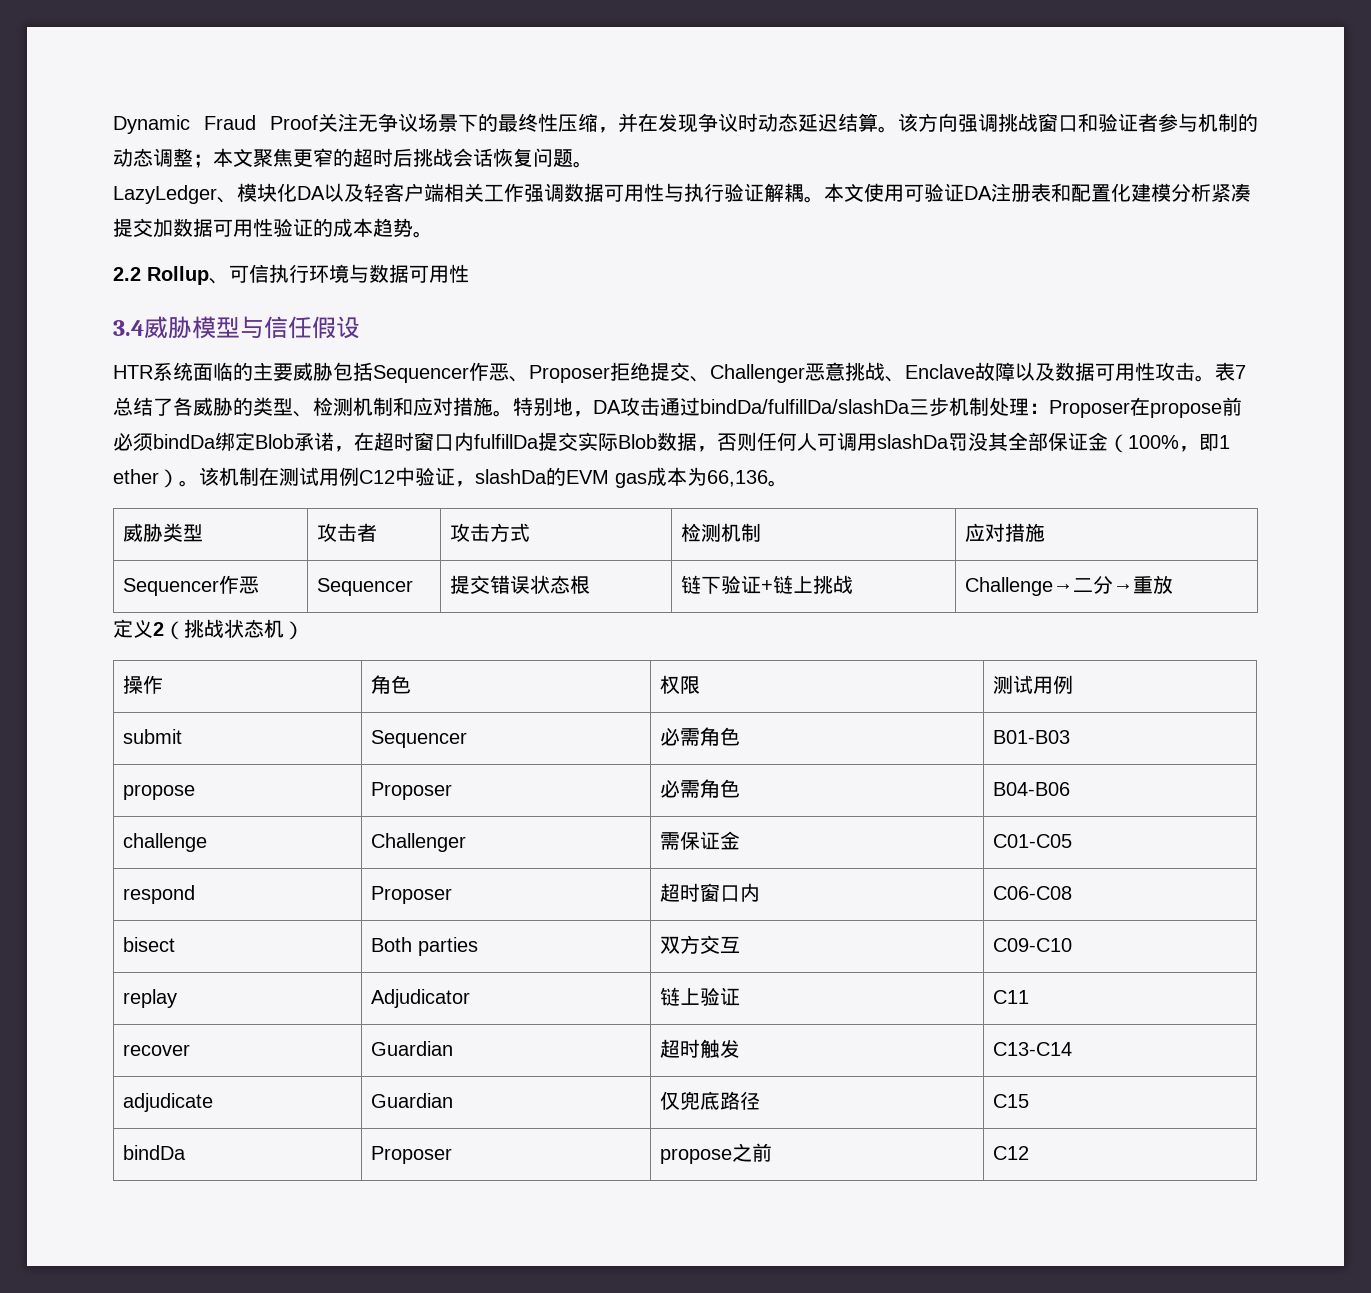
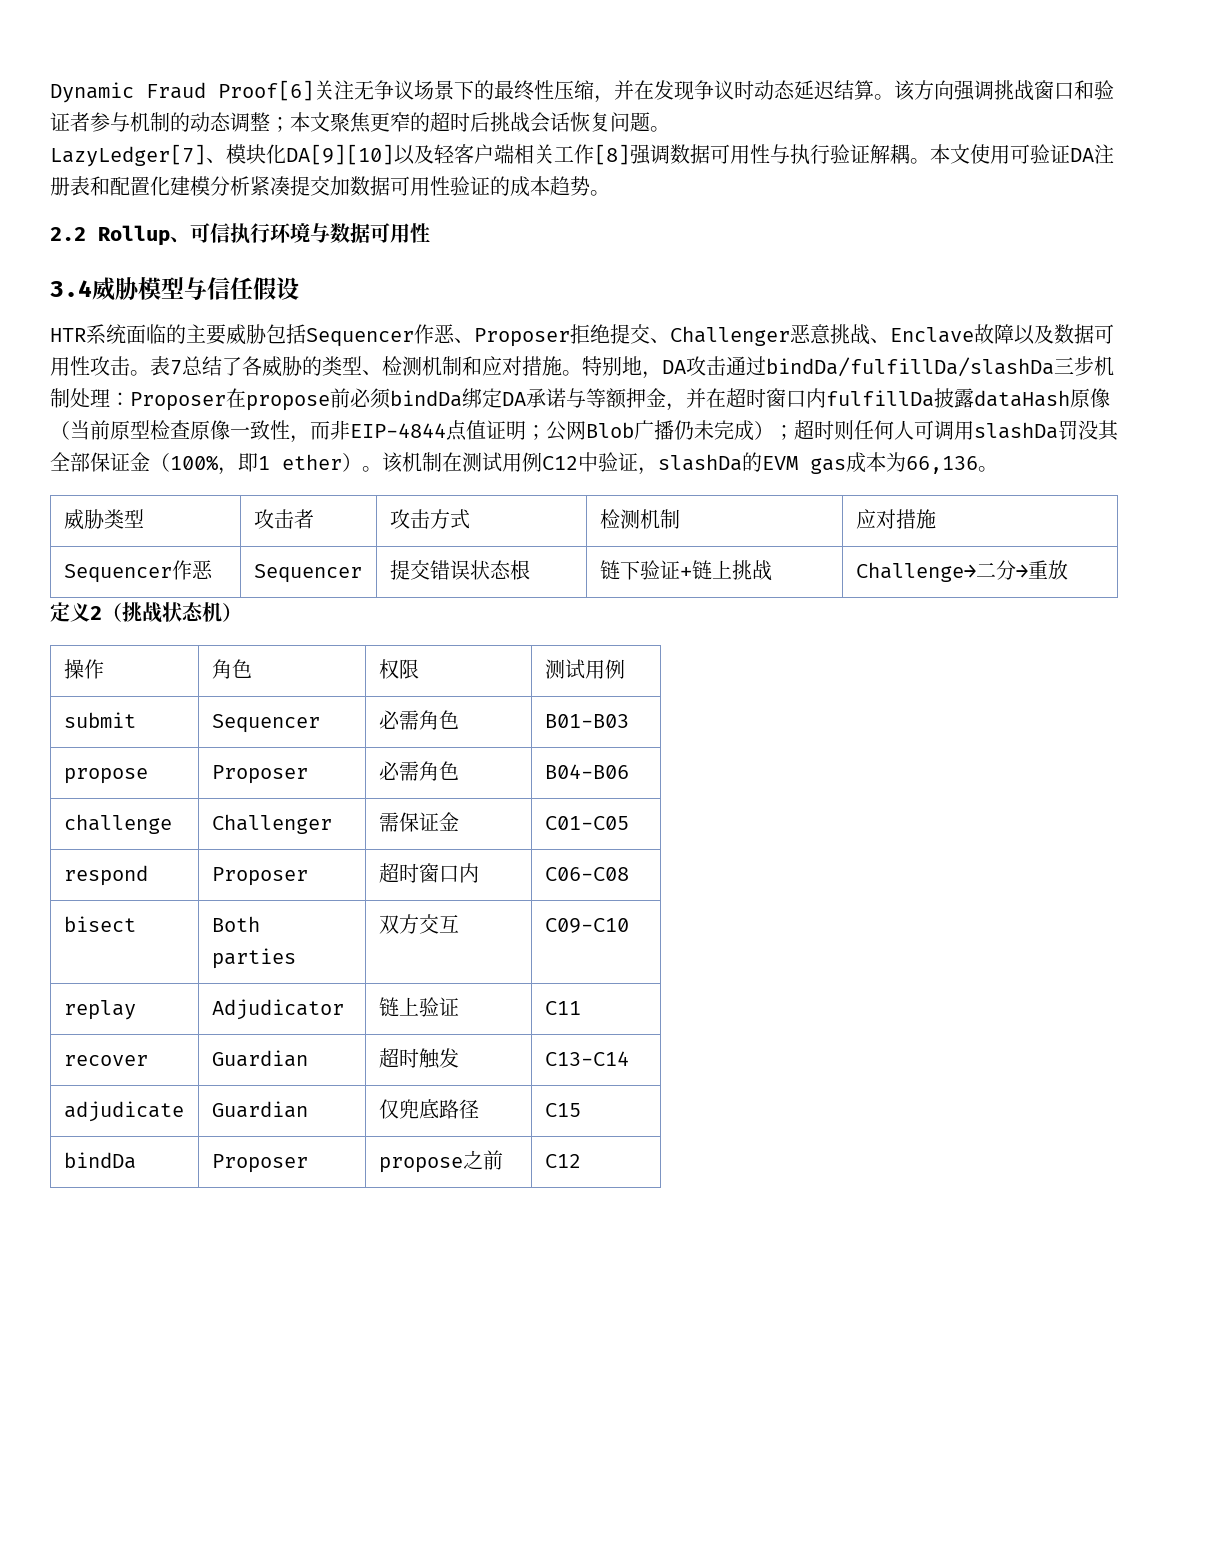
- Dynamic Fraud Proof关注无争议场景下的最终性压缩，并在发现争议时动态延迟结算。
+ Dynamic Fraud Proof[6]关注无争议场景下的最终性压缩，并在发现争议时动态延迟结算。
- LazyLedger、模块化DA以及轻客户端相关工作强调数据可用性与执行验证解耦。
+ LazyLedger[7]、模块化DA[9][10]以及轻客户端相关工作[8]强调数据可用性与执行验证解耦。
- 特别地，DA攻击通过bindDa/fulfillDa/slashDa三步机制处理：Proposer在propose前必须bindDa绑定Blob承诺，在超时窗口内fulfillDa提交实际Blob数据，否则任何人可调用slashDa罚没其全部保证金（100%，即1 ether）。
+ 特别地，DA攻击通过bindDa/fulfillDa/slashDa三步机制处理：Proposer在propose前必须bindDa绑定DA承诺与等额押金，并在超时窗口内fulfillDa披露dataHash原像（当前原型检查原像一致性，而非EIP-4844点值证明；公网Blob广播仍未完成）；超时则任何人可调用slashDa罚没其全部保证金（100%，即1 ether）。

